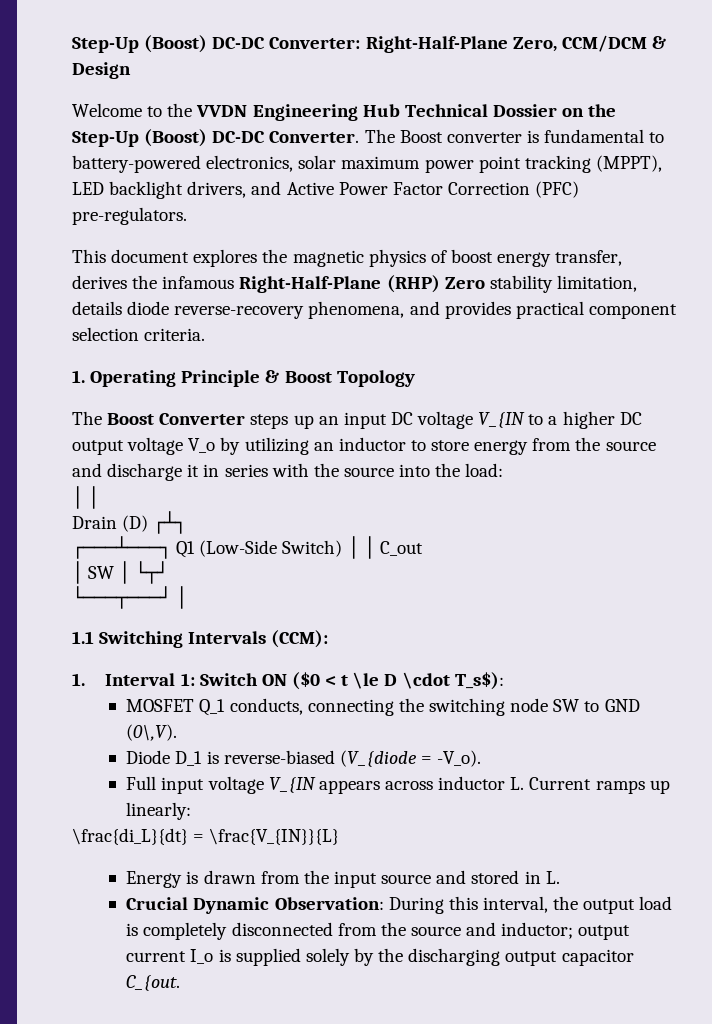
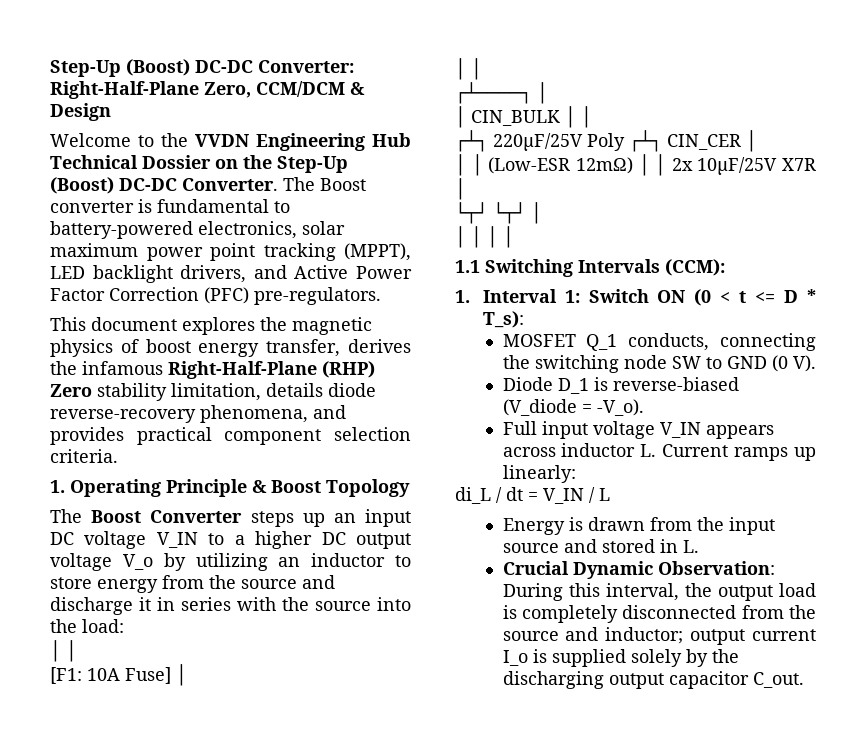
- The Boost Converter steps up an input DC voltage V_{IN to a higher DC output voltage V_o by utilizing an inductor to store energy from the source and discharge it in series with the source into the load:
+ The Boost Converter steps up an input DC voltage V_IN to a higher DC output voltage V_o by utilizing an inductor to store energy from the source and discharge it in series with the source into the load:
- Drain (D) ┌┴┐
- ┌───┴───┐ Q1 (Low-Side Switch) │ │ C_out
- │ SW │ └┬┘
- └───┬───┘ │
+ [F1: 10A Fuse] │
+ │ │
+ ┌┴────┐ │
+ │ CIN_BULK │ │
+ ┌┴┐ 220µF/25V Poly ┌┴┐ CIN_CER │
+ │ │ (Low-ESR 12mΩ) │ │ 2x 10µF/25V X7R │
+ └┬┘ └┬┘ │
+ │ │ │ │
- 1. Interval 1: Switch ON ($0 < t \le D \cdot T_s$):
+ 1. Interval 1: Switch ON (0 < t <= D * T_s):
- MOSFET Q_1 conducts, connecting the switching node SW to GND (0\,V).
+ MOSFET Q_1 conducts, connecting the switching node SW to GND (0 V).
- Diode D_1 is reverse-biased (V_{diode = -V_o).
+ Diode D_1 is reverse-biased (V_diode = -V_o).
- Full input voltage V_{IN appears across inductor L. Current ramps up linearly:
+ Full input voltage V_IN appears across inductor L. Current ramps up linearly:
- \frac{di_L}{dt} = \frac{V_{IN}}{L}
+ di_L / dt = V_IN / L
- Crucial Dynamic Observation: During this interval, the output load is completely disconnected from the source and inductor; output current I_o is supplied solely by the discharging output capacitor C_{out.
+ Crucial Dynamic Observation: During this interval, the output load is completely disconnected from the source and inductor; output current I_o is supplied solely by the discharging output capacitor C_out.

